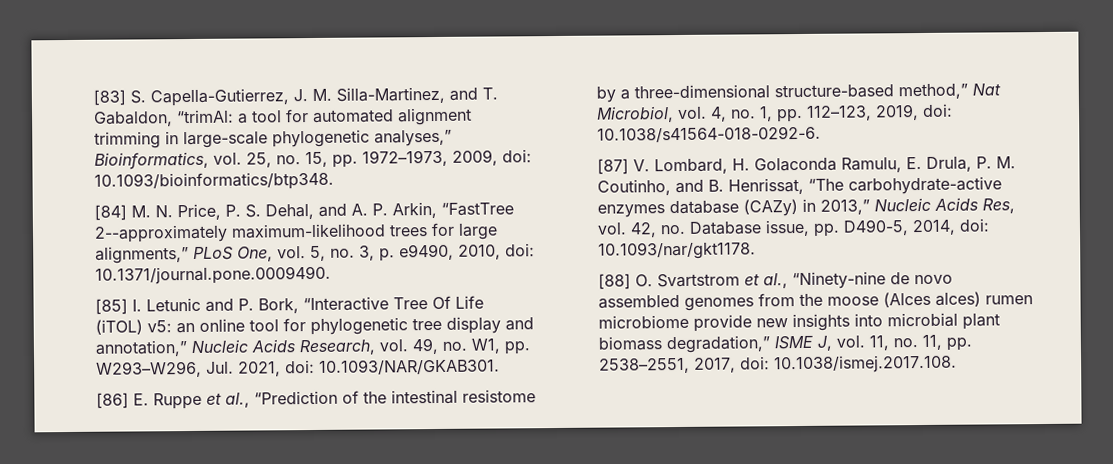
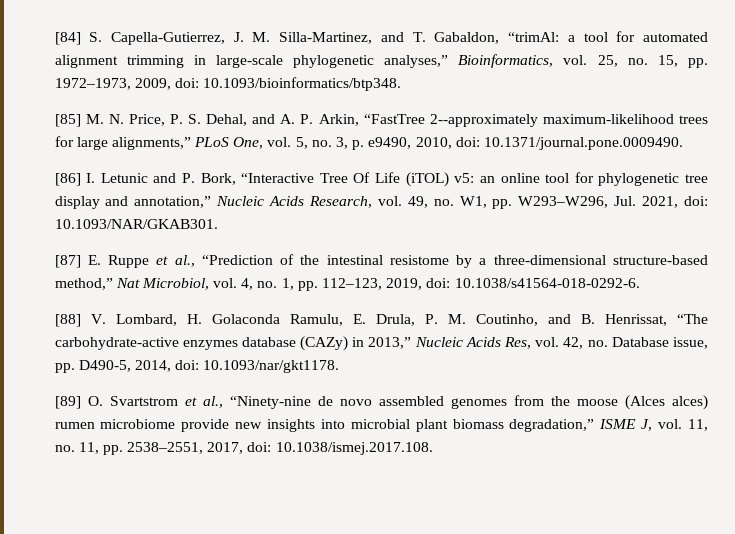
- [83] S. Capella-Gutierrez, J. M. Silla-Martinez, and T. Gabaldon, “trimAl: a tool for automated alignment trimming in large-scale phylogenetic analyses,” Bioinformatics, vol. 25, no. 15, pp. 1972–1973, 2009, doi: 10.1093/bioinformatics/btp348.
+ [84] S. Capella-Gutierrez, J. M. Silla-Martinez, and T. Gabaldon, “trimAl: a tool for automated alignment trimming in large-scale phylogenetic analyses,” Bioinformatics, vol. 25, no. 15, pp. 1972–1973, 2009, doi: 10.1093/bioinformatics/btp348.
- [84] M. N. Price, P. S. Dehal, and A. P. Arkin, “FastTree 2--approximately maximum-likelihood trees for large alignments,” PLoS One, vol. 5, no. 3, p. e9490, 2010, doi: 10.1371/journal.pone.0009490.
+ [85] M. N. Price, P. S. Dehal, and A. P. Arkin, “FastTree 2--approximately maximum-likelihood trees for large alignments,” PLoS One, vol. 5, no. 3, p. e9490, 2010, doi: 10.1371/journal.pone.0009490.
- [85] I. Letunic and P. Bork, “Interactive Tree Of Life (iTOL) v5: an online tool for phylogenetic tree display and annotation,” Nucleic Acids Research, vol. 49, no. W1, pp. W293–W296, Jul. 2021, doi: 10.1093/NAR/GKAB301.
+ [86] I. Letunic and P. Bork, “Interactive Tree Of Life (iTOL) v5: an online tool for phylogenetic tree display and annotation,” Nucleic Acids Research, vol. 49, no. W1, pp. W293–W296, Jul. 2021, doi: 10.1093/NAR/GKAB301.
- [86] E. Ruppe et al., “Prediction of the intestinal resistome by a three-dimensional structure-based method,” Nat Microbiol, vol. 4, no. 1, pp. 112–123, 2019, doi: 10.1038/s41564-018-0292-6.
+ [87] E. Ruppe et al., “Prediction of the intestinal resistome by a three-dimensional structure-based method,” Nat Microbiol, vol. 4, no. 1, pp. 112–123, 2019, doi: 10.1038/s41564-018-0292-6.
- [87] V. Lombard, H. Golaconda Ramulu, E. Drula, P. M. Coutinho, and B. Henrissat, “The carbohydrate-active enzymes database (CAZy) in 2013,” Nucleic Acids Res, vol. 42, no. Database issue, pp. D490-5, 2014, doi: 10.1093/nar/gkt1178.
+ [88] V. Lombard, H. Golaconda Ramulu, E. Drula, P. M. Coutinho, and B. Henrissat, “The carbohydrate-active enzymes database (CAZy) in 2013,” Nucleic Acids Res, vol. 42, no. Database issue, pp. D490-5, 2014, doi: 10.1093/nar/gkt1178.
- [88] O. Svartstrom et al., “Ninety-nine de novo assembled genomes from the moose (Alces alces) rumen microbiome provide new insights into microbial plant biomass degradation,” ISME J, vol. 11, no. 11, pp. 2538–2551, 2017, doi: 10.1038/ismej.2017.108.
+ [89] O. Svartstrom et al., “Ninety-nine de novo assembled genomes from the moose (Alces alces) rumen microbiome provide new insights into microbial plant biomass degradation,” ISME J, vol. 11, no. 11, pp. 2538–2551, 2017, doi: 10.1038/ismej.2017.108.

